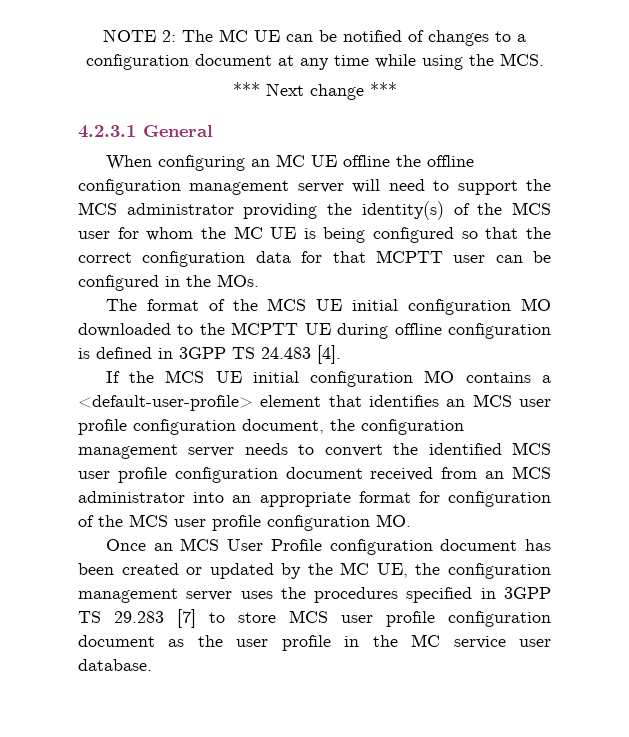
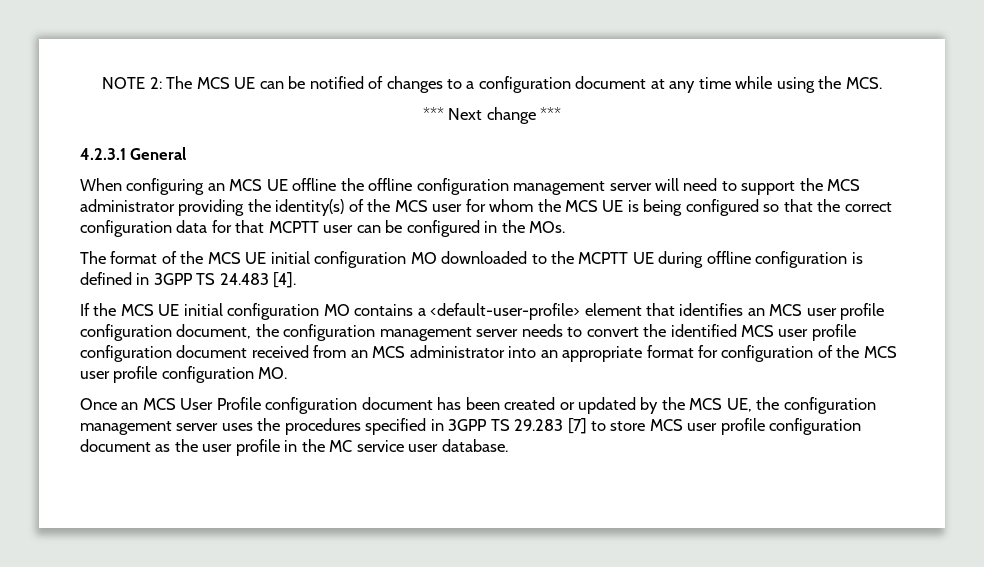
- NOTE 2: The MC UE can be notified of changes to a configuration document at any time while using the MCS.
+ NOTE 2: The MCS UE can be notified of changes to a configuration document at any time while using the MCS.
- When configuring an MC UE offline the offline configuration management server will need to support the MCS administrator providing the identity(s) of the MCS user for whom the MC UE is being configured so that the correct configuration data for that MCPTT user can be configured in the MOs.
+ When configuring an MCS UE offline the offline configuration management server will need to support the MCS administrator providing the identity(s) of the MCS user for whom the MCS UE is being configured so that the correct configuration data for that MCPTT user can be configured in the MOs.
- Once an MCS User Profile configuration document has been created or updated by the MC UE, the configuration management server uses the procedures specified in 3GPP TS 29.283 [7] to store MCS user profile configuration document as the user profile in the MC service user database.
+ Once an MCS User Profile configuration document has been created or updated by the MCS UE, the configuration management server uses the procedures specified in 3GPP TS 29.283 [7] to store MCS user profile configuration document as the user profile in the MC service user database.

